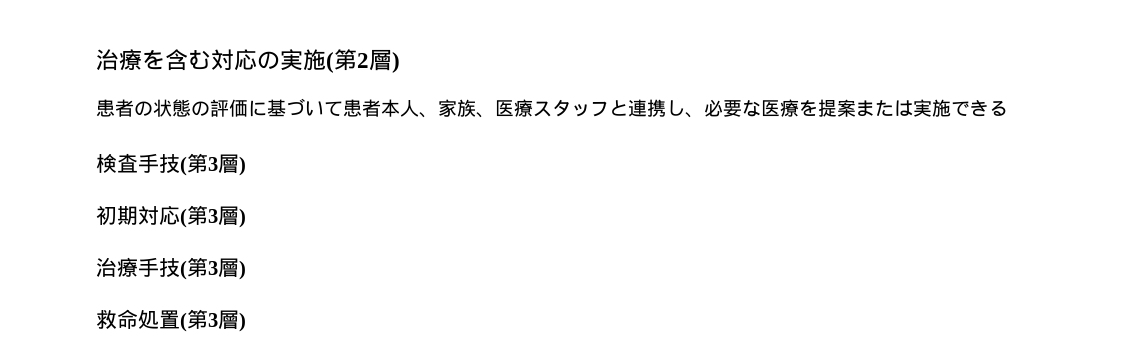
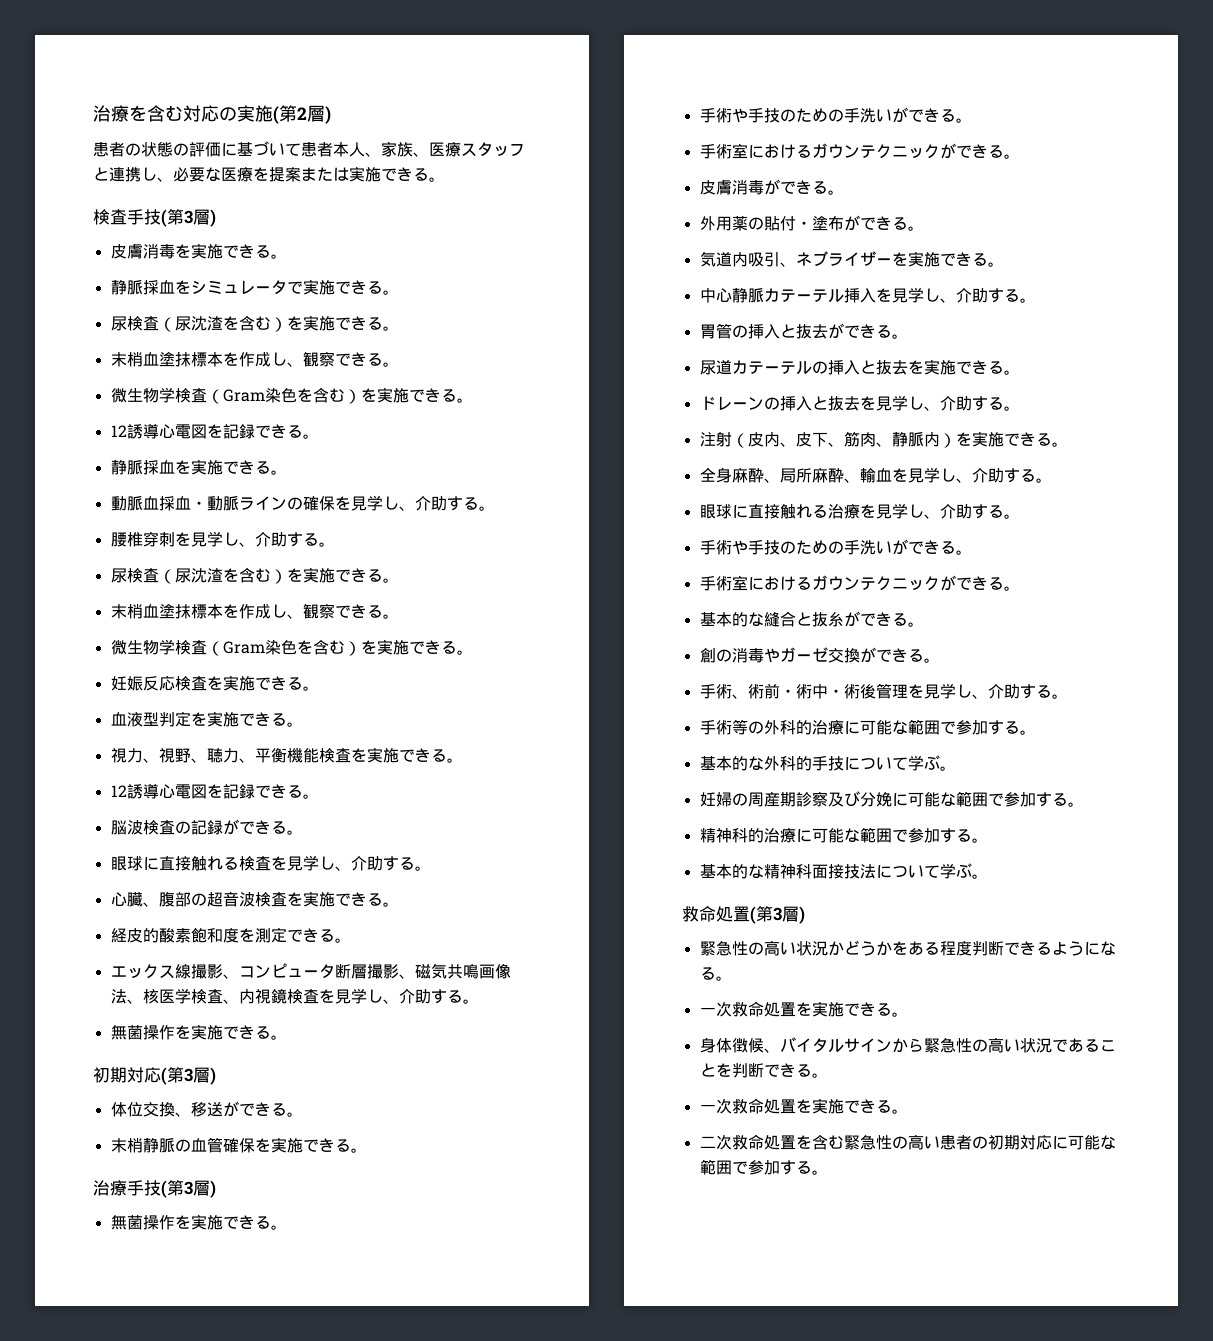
- 患者の状態の評価に基づいて患者本人、家族、医療スタッフと連携し、必要な医療を提案または実施できる
+ 患者の状態の評価に基づいて患者本人、家族、医療スタッフと連携し、必要な医療を提案または実施できる。
+ 皮膚消毒を実施できる。
+ 静脈採血をシミュレータで実施できる。
+ 尿検査（尿沈渣を含む）を実施できる。
+ 末梢血塗抹標本を作成し、観察できる。
+ 微生物学検査（Gram染色を含む）を実施できる。
+ 12誘導心電図を記録できる。
+ 静脈採血を実施できる。
+ 動脈血採血・動脈ラインの確保を見学し、介助する。
+ 腰椎穿刺を見学し、介助する。
+ 尿検査（尿沈渣を含む）を実施できる。
+ 末梢血塗抹標本を作成し、観察できる。
+ 微生物学検査（Gram染色を含む）を実施できる。
+ 妊娠反応検査を実施できる。
+ 血液型判定を実施できる。
+ 視力、視野、聴力、平衡機能検査を実施できる。
+ 12誘導心電図を記録できる。
+ 脳波検査の記録ができる。
+ 眼球に直接触れる検査を見学し、介助する。
+ 心臓、腹部の超音波検査を実施できる。
+ 経皮的酸素飽和度を測定できる。
+ エックス線撮影、コンピュータ断層撮影、磁気共鳴画像法、核医学検査、内視鏡検査を見学し、介助する。
+ 無菌操作を実施できる。
+ 体位交換、移送ができる。
+ 末梢静脈の血管確保を実施できる。
  治療手技(第3層)
+ 無菌操作を実施できる。
+ 手術や手技のための手洗いができる。
+ 手術室におけるガウンテクニックができる。
+ 皮膚消毒ができる。
+ 外用薬の貼付・塗布ができる。
+ 気道内吸引、ネブライザーを実施できる。
+ 中心静脈カテーテル挿入を見学し、介助する。
+ 胃管の挿入と抜去ができる。
+ 尿道カテーテルの挿入と抜去を実施できる。
+ ドレーンの挿入と抜去を見学し、介助する。
+ 注射（皮内、皮下、筋肉、静脈内）を実施できる。
+ 全身麻酔、局所麻酔、輸血を見学し、介助する。
+ 眼球に直接触れる治療を見学し、介助する。
+ 手術や手技のための手洗いができる。
+ 手術室におけるガウンテクニックができる。
+ 基本的な縫合と抜糸ができる。
+ 創の消毒やガーゼ交換ができる。
+ 手術、術前・術中・術後管理を見学し、介助する。
+ 手術等の外科的治療に可能な範囲で参加する。
+ 基本的な外科的手技について学ぶ。
+ 妊婦の周産期診察及び分娩に可能な範囲で参加する。
+ 精神科的治療に可能な範囲で参加する。
+ 基本的な精神科面接技法について学ぶ。
+ 緊急性の高い状況かどうかをある程度判断できるようになる。
+ 一次救命処置を実施できる。
+ 身体徴候、バイタルサインから緊急性の高い状況であることを判断できる。
+ 一次救命処置を実施できる。
+ 二次救命処置を含む緊急性の高い患者の初期対応に可能な範囲で参加する。

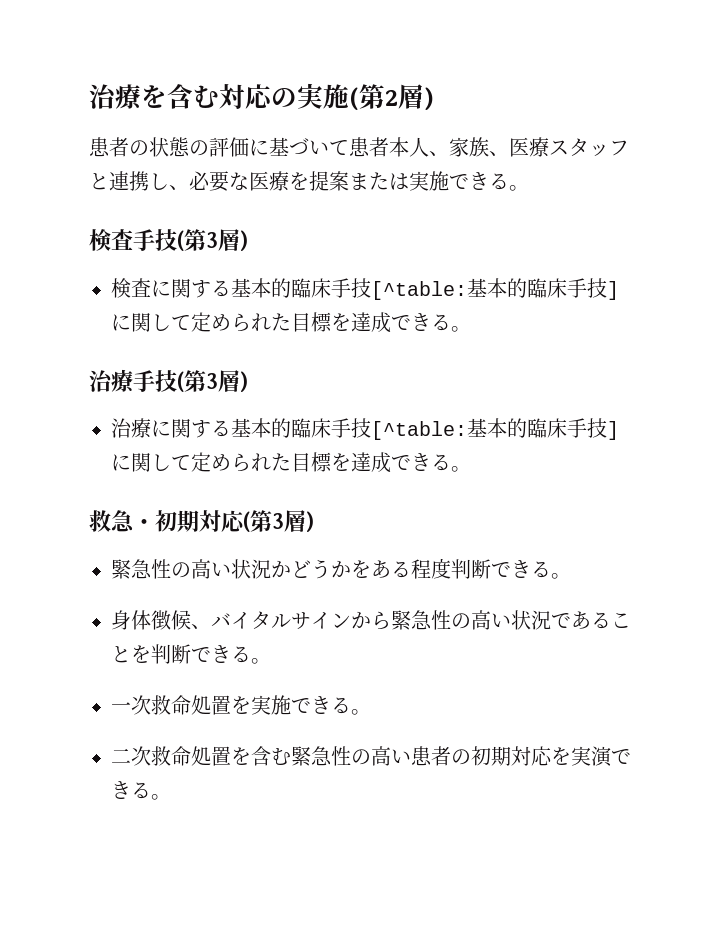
- 皮膚消毒を実施できる。
- 静脈採血をシミュレータで実施できる。
- 尿検査（尿沈渣を含む）を実施できる。
- 末梢血塗抹標本を作成し、観察できる。
- 微生物学検査（Gram染色を含む）を実施できる。
- 12誘導心電図を記録できる。
- 静脈採血を実施できる。
- 動脈血採血・動脈ラインの確保を見学し、介助する。
- 腰椎穿刺を見学し、介助する。
- 尿検査（尿沈渣を含む）を実施できる。
- 末梢血塗抹標本を作成し、観察できる。
- 微生物学検査（Gram染色を含む）を実施できる。
- 妊娠反応検査を実施できる。
- 血液型判定を実施できる。
- 視力、視野、聴力、平衡機能検査を実施できる。
- 12誘導心電図を記録できる。
- 脳波検査の記録ができる。
- 眼球に直接触れる検査を見学し、介助する。
- 心臓、腹部の超音波検査を実施できる。
- 経皮的酸素飽和度を測定できる。
- エックス線撮影、コンピュータ断層撮影、磁気共鳴画像法、核医学検査、内視鏡検査を見学し、介助する。
- 無菌操作を実施できる。
- 初期対応(第3層)
- 体位交換、移送ができる。
- 末梢静脈の血管確保を実施できる。
+ 検査に関する基本的臨床手技[^table:基本的臨床手技]に関して定められた目標を達成できる。
  治療手技(第3層)
- 無菌操作を実施できる。
- 手術や手技のための手洗いができる。
- 手術室におけるガウンテクニックができる。
- 皮膚消毒ができる。
- 外用薬の貼付・塗布ができる。
- 気道内吸引、ネブライザーを実施できる。
- 中心静脈カテーテル挿入を見学し、介助する。
- 胃管の挿入と抜去ができる。
- 尿道カテーテルの挿入と抜去を実施できる。
- ドレーンの挿入と抜去を見学し、介助する。
- 注射（皮内、皮下、筋肉、静脈内）を実施できる。
- 全身麻酔、局所麻酔、輸血を見学し、介助する。
- 眼球に直接触れる治療を見学し、介助する。
- 手術や手技のための手洗いができる。
- 手術室におけるガウンテクニックができる。
- 基本的な縫合と抜糸ができる。
- 創の消毒やガーゼ交換ができる。
- 手術、術前・術中・術後管理を見学し、介助する。
- 手術等の外科的治療に可能な範囲で参加する。
- 基本的な外科的手技について学ぶ。
- 妊婦の周産期診察及び分娩に可能な範囲で参加する。
- 精神科的治療に可能な範囲で参加する。
- 基本的な精神科面接技法について学ぶ。
- 救命処置(第3層)
+ 治療に関する基本的臨床手技[^table:基本的臨床手技]に関して定められた目標を達成できる。
+ 救急・初期対応(第3層)
- 緊急性の高い状況かどうかをある程度判断できるようになる。
- 一次救命処置を実施できる。
+ 緊急性の高い状況かどうかをある程度判断できる。
- 二次救命処置を含む緊急性の高い患者の初期対応に可能な範囲で参加する。
+ 二次救命処置を含む緊急性の高い患者の初期対応を実演できる。

